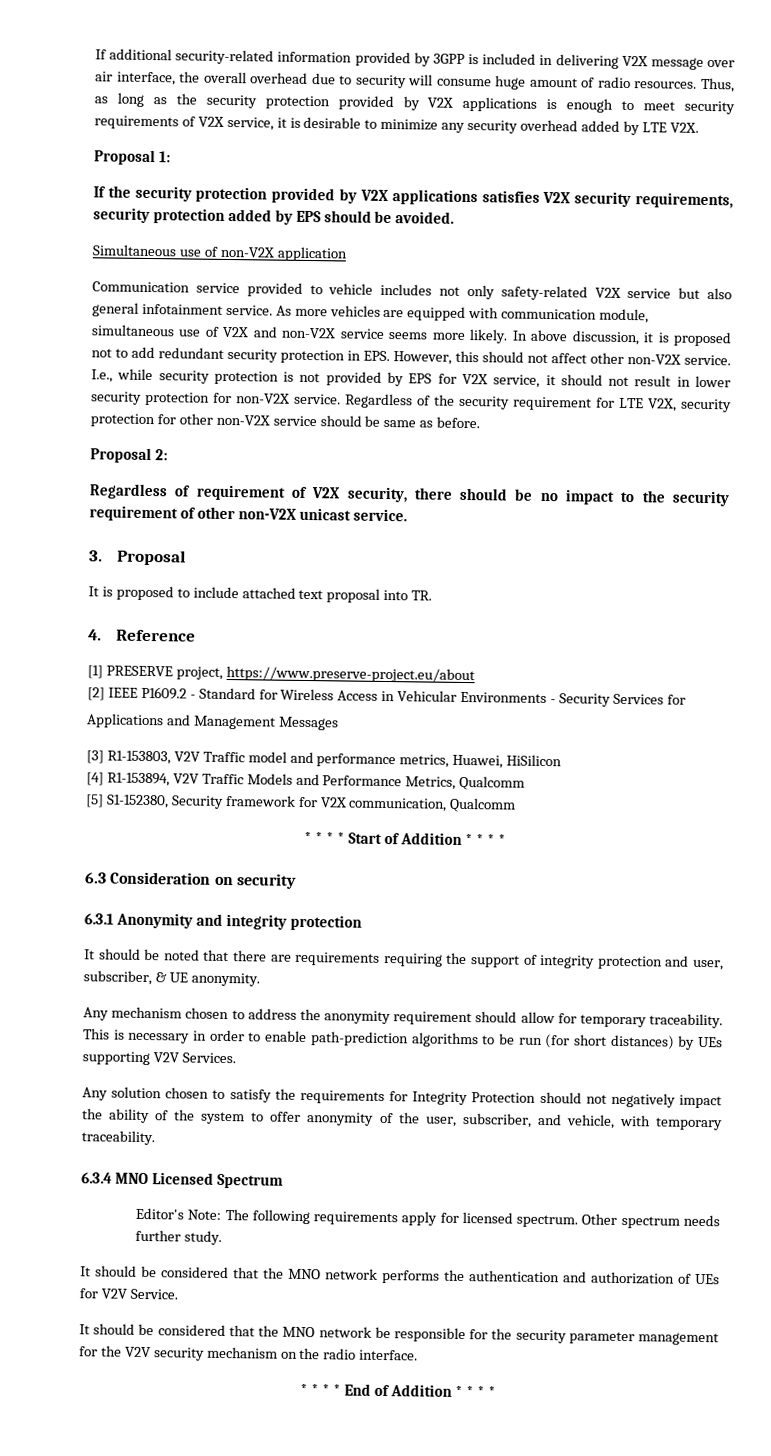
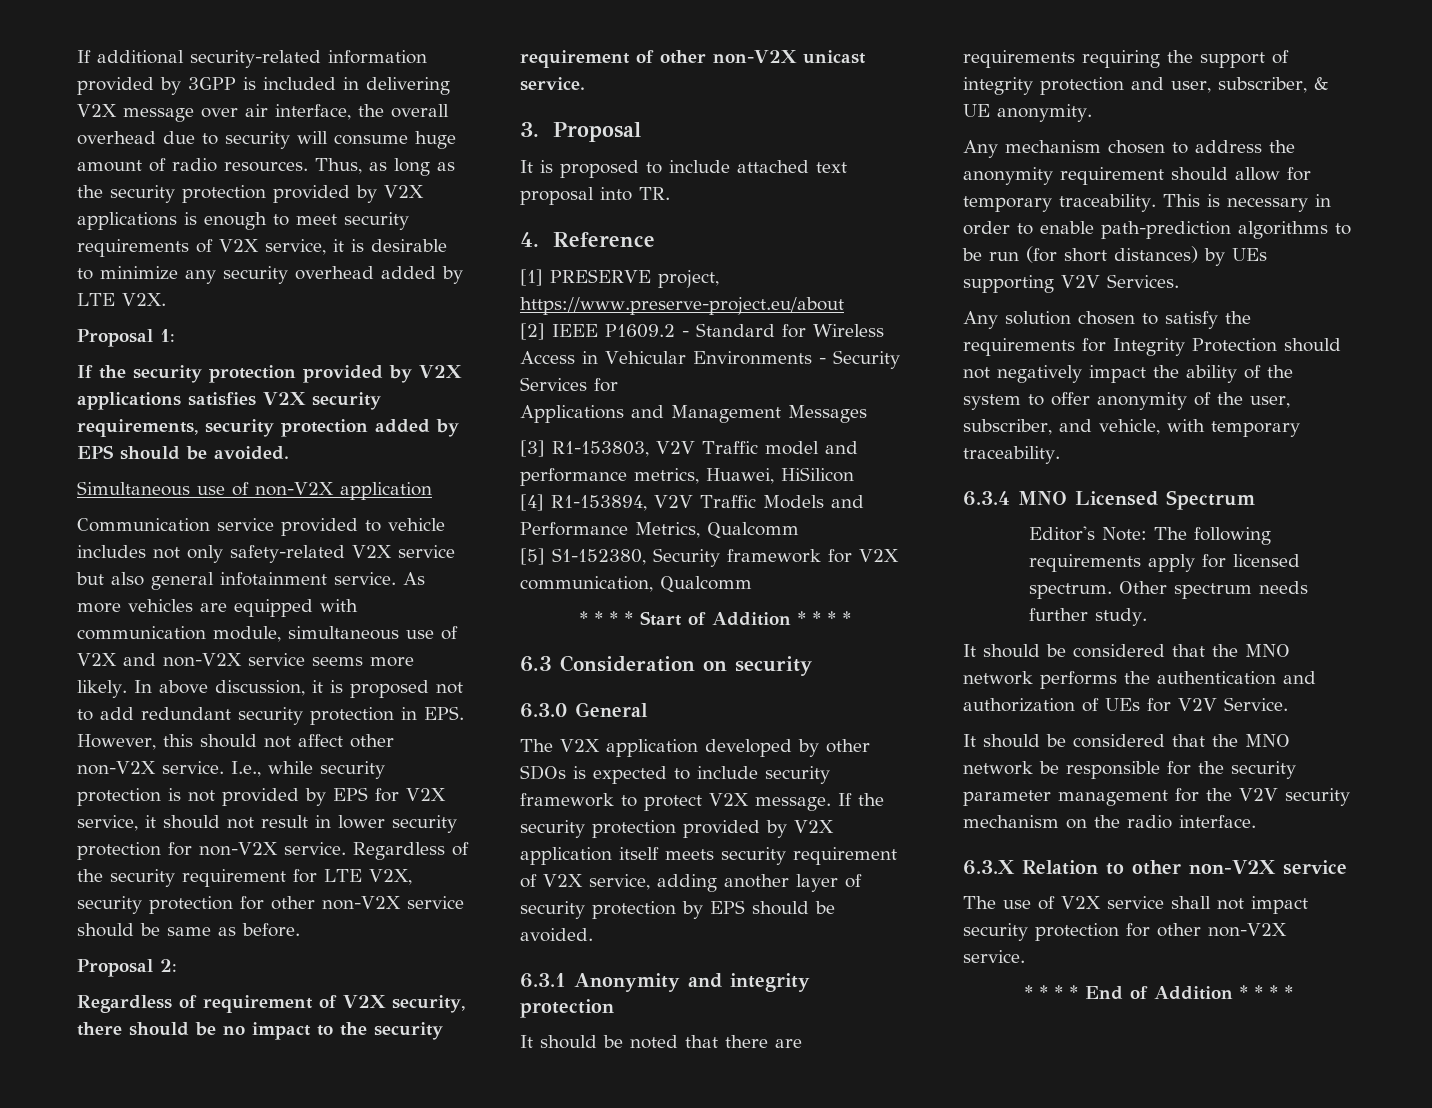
+ 6.3.0 General
+ The V2X application developed by other SDOs is expected to include security framework to protect V2X message. If the security protection provided by V2X application itself meets security requirement of V2X service, adding another layer of security protection by EPS should be avoided.
+ 6.3.X Relation to other non-V2X service
+ The use of V2X service shall not impact security protection for other non-V2X service.

